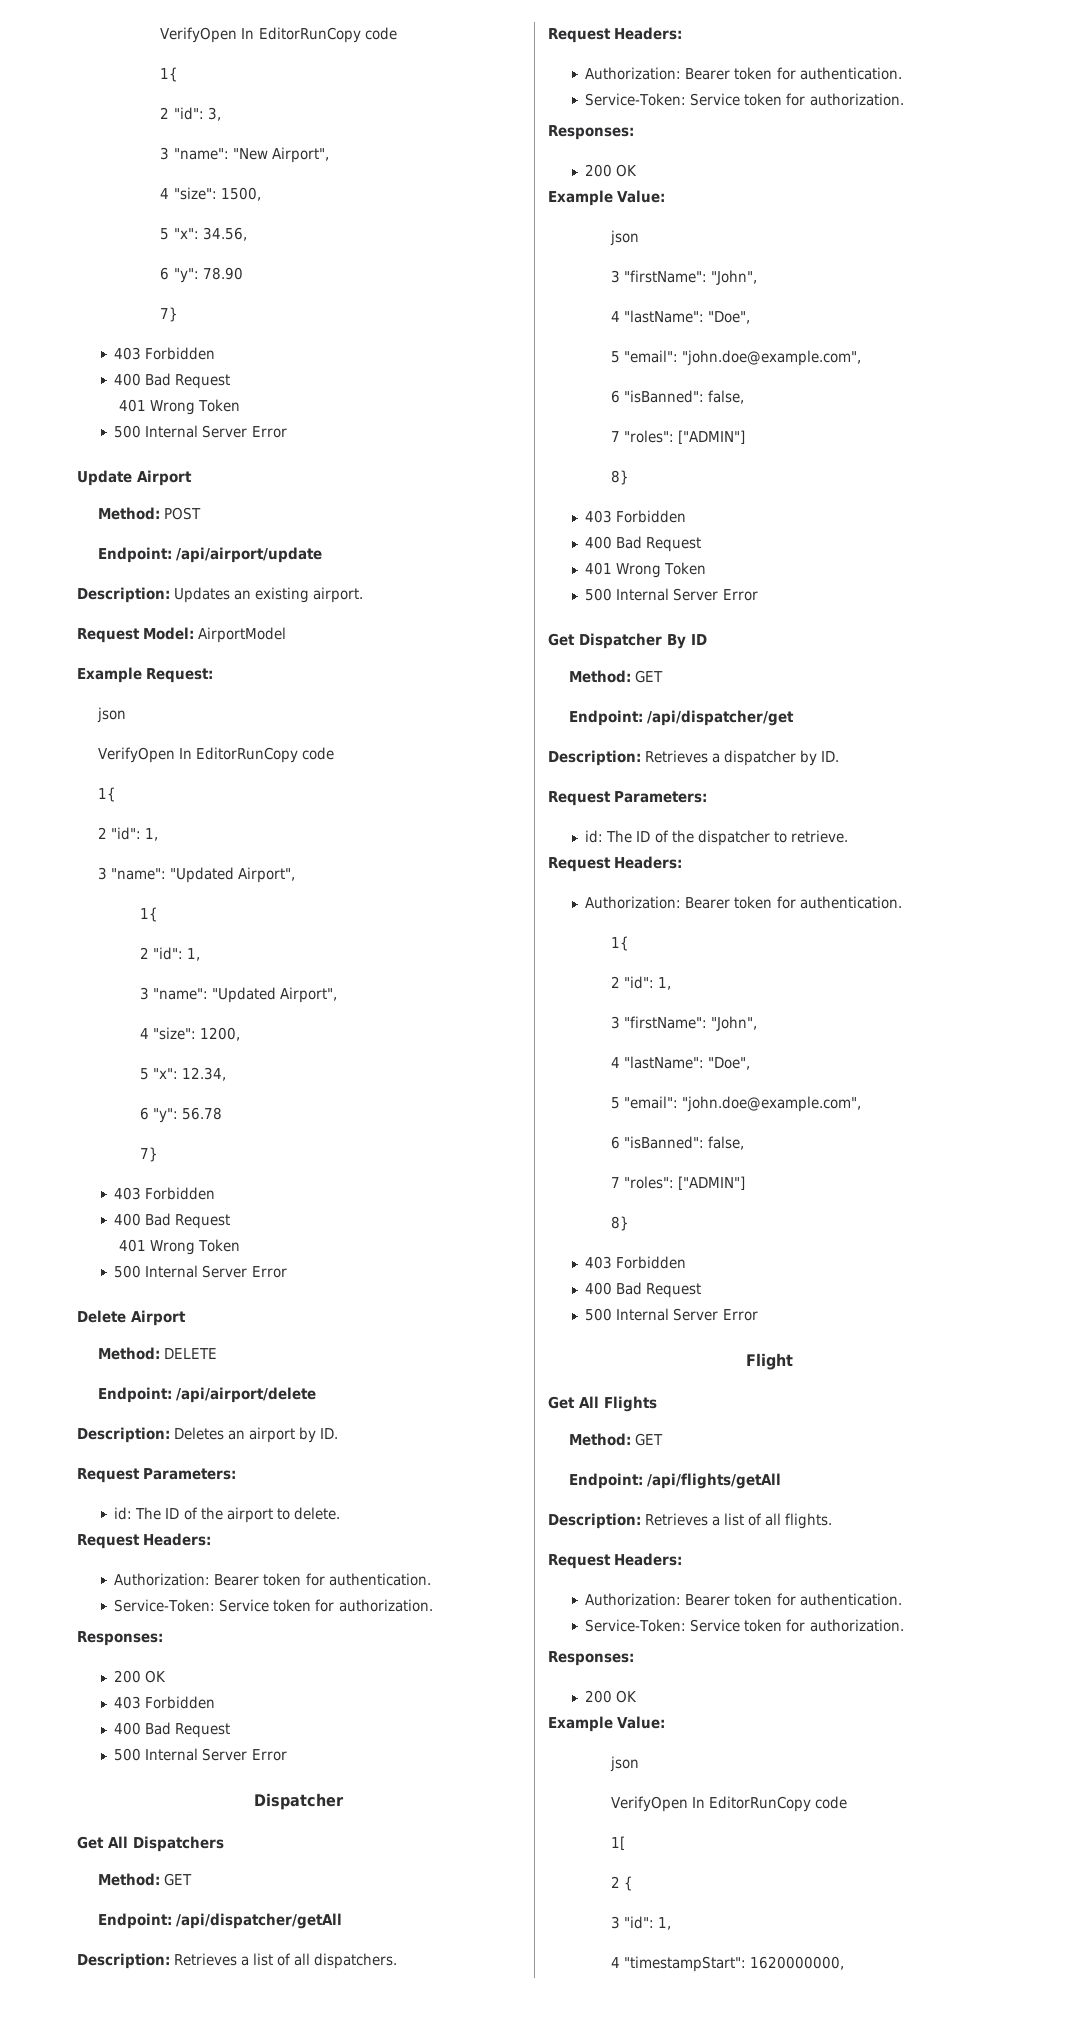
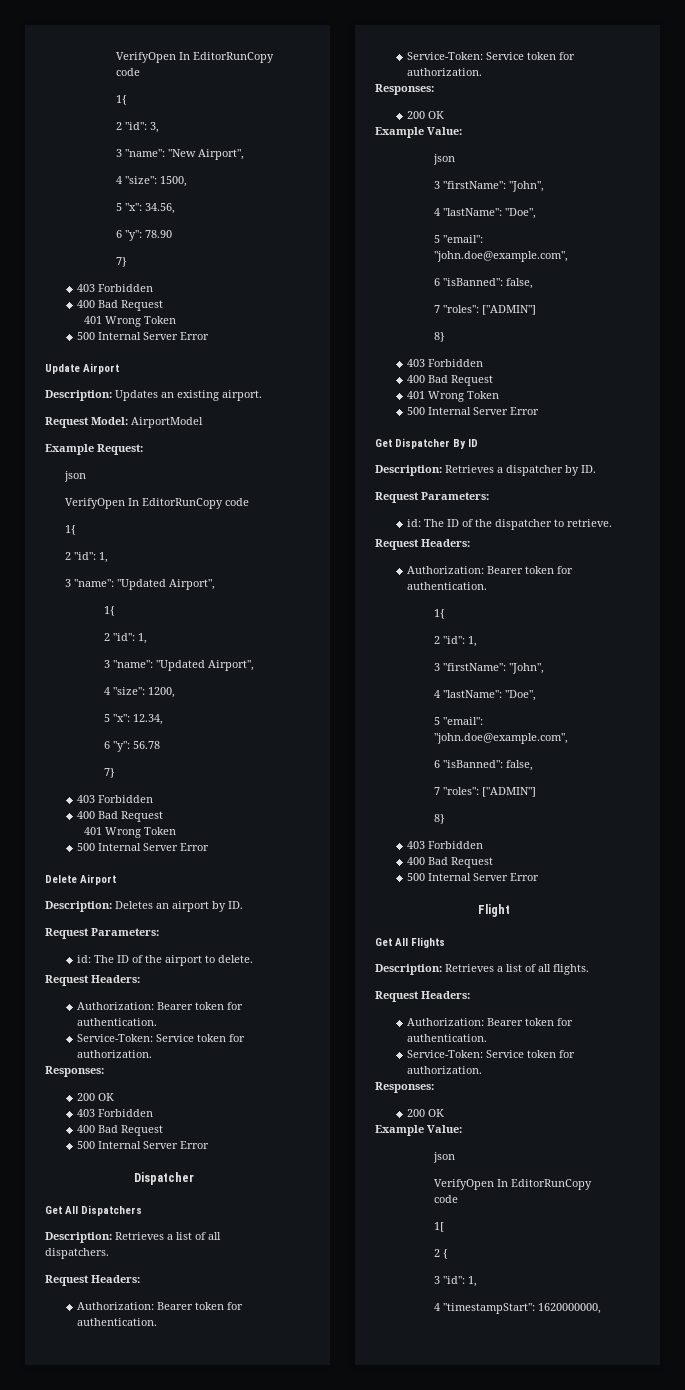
- Method: POST
- Endpoint: /api/airport/update
- Method: DELETE
- Endpoint: /api/airport/delete
  Get All Dispatchers
- Method: GET
- Endpoint: /api/dispatcher/getAll
  Get Dispatcher By ID
- Method: GET
- Endpoint: /api/dispatcher/get
  Get All Flights
- Method: GET
- Endpoint: /api/flights/getAll

